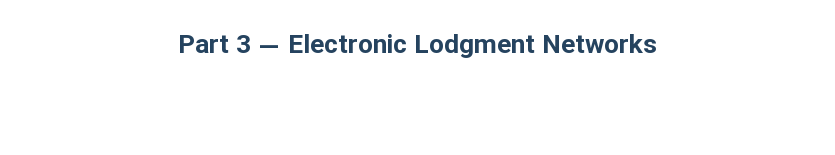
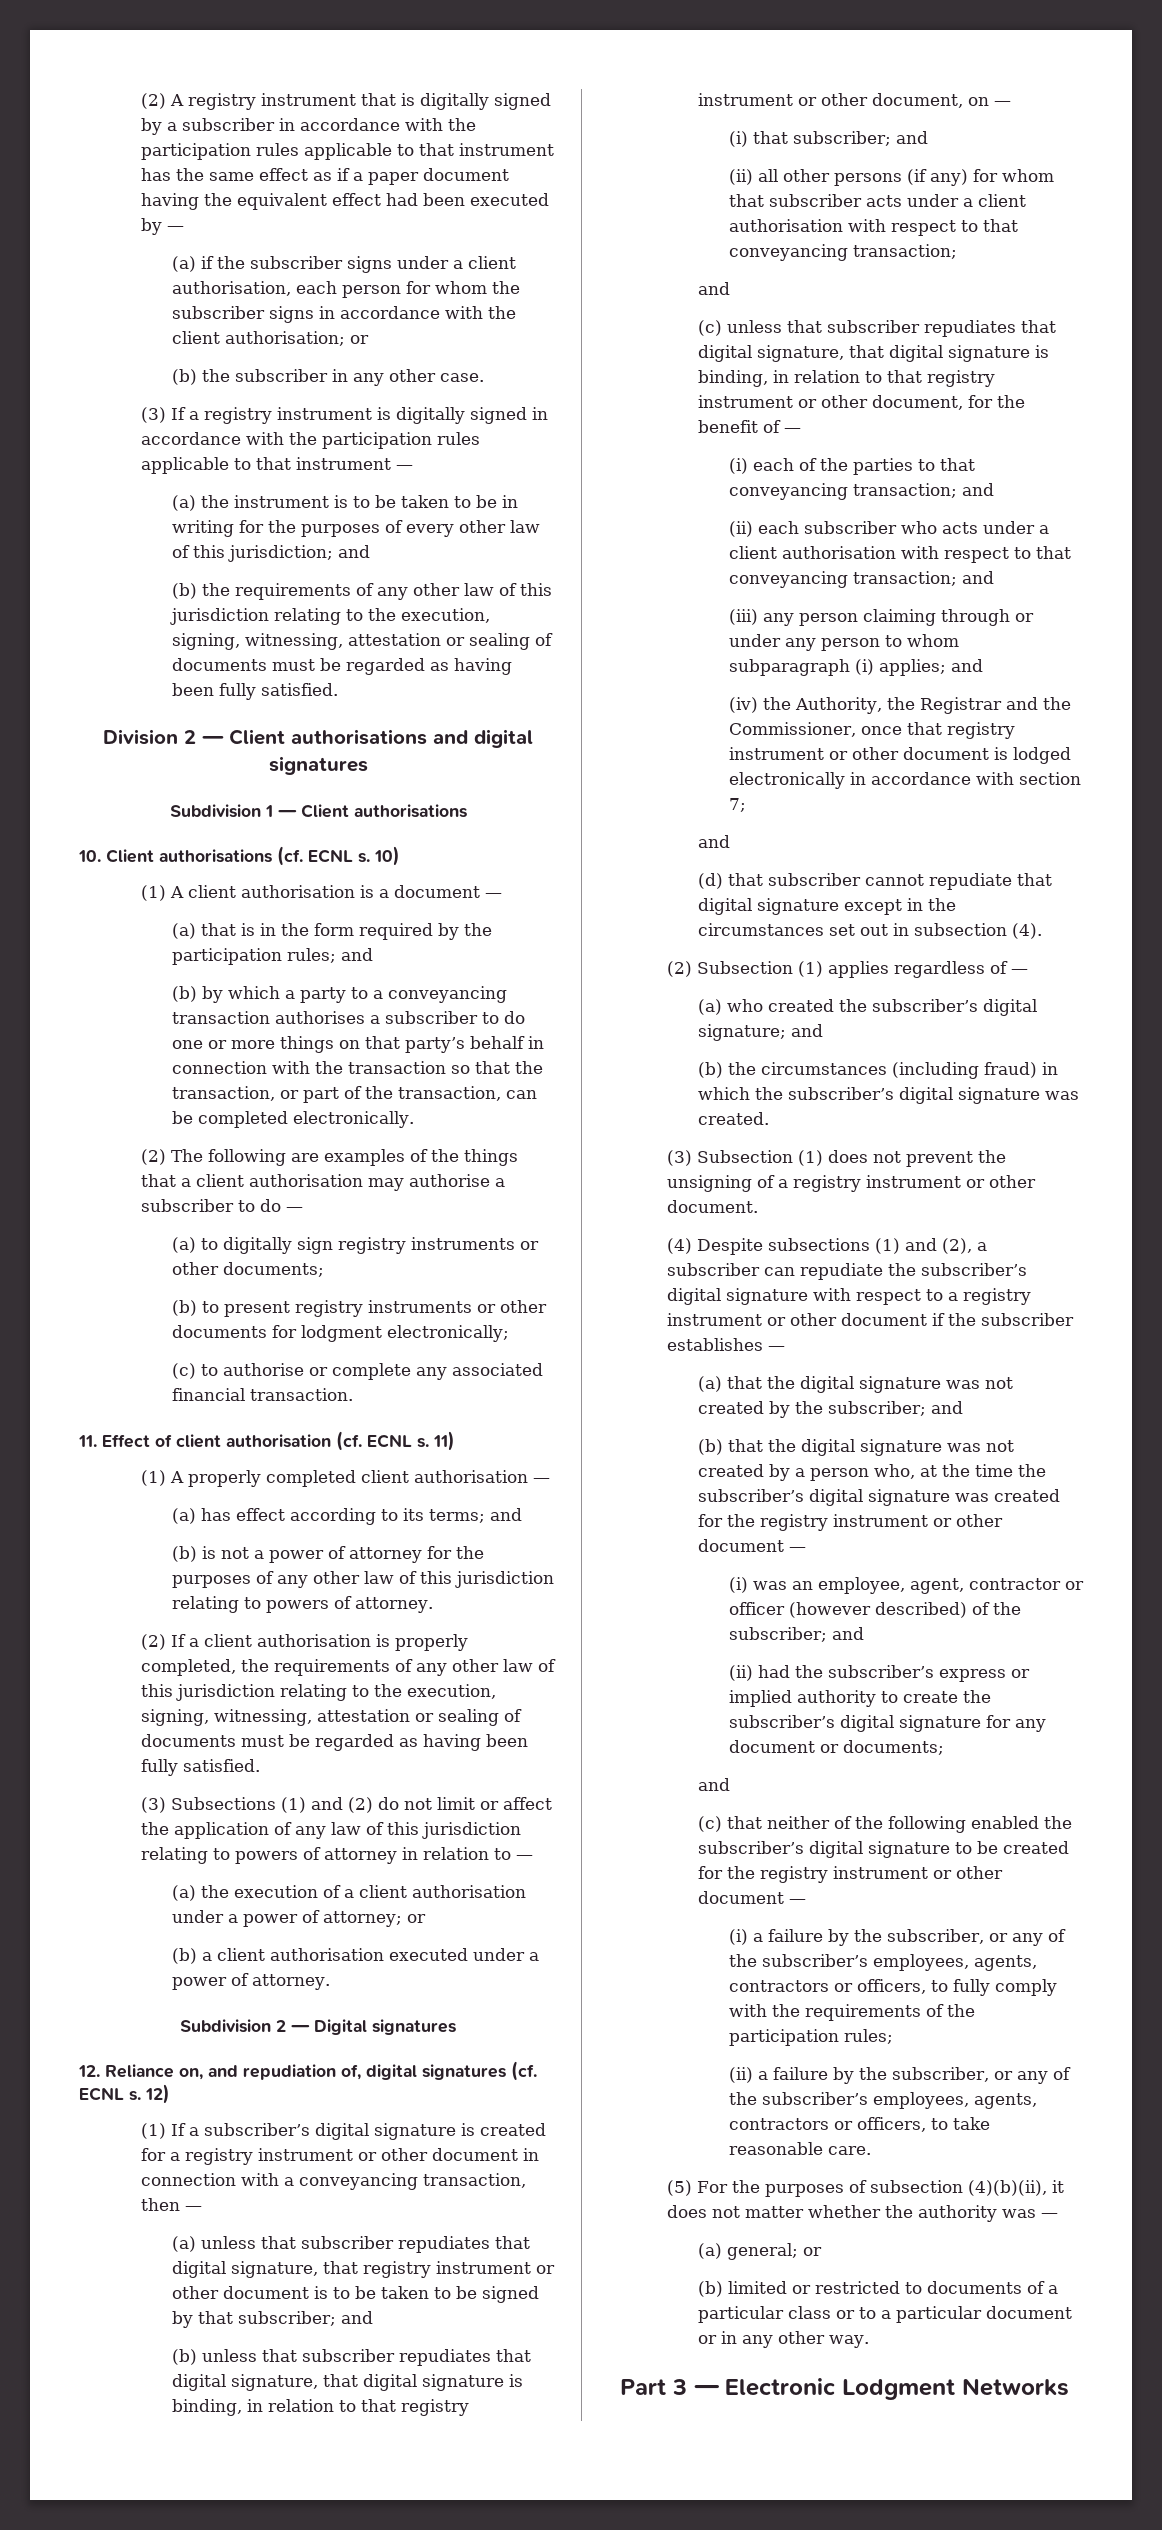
+ (2) A registry instrument that is digitally signed by a subscriber in accordance with the participation rules applicable to that instrument has the same effect as if a paper document having the equivalent effect had been executed by —
+ (a) if the subscriber signs under a client authorisation, each person for whom the subscriber signs in accordance with the client authorisation; or
+ (b) the subscriber in any other case.
+ (3) If a registry instrument is digitally signed in accordance with the participation rules applicable to that instrument —
+ (a) the instrument is to be taken to be in writing for the purposes of every other law of this jurisdiction; and
+ (b) the requirements of any other law of this jurisdiction relating to the execution, signing, witnessing, attestation or sealing of documents must be regarded as having been fully satisfied.
+ Division 2 — Client authorisations and digital signatures
+ Subdivision 1 — Client authorisations
+ 10. Client authorisations (cf. ECNL s. 10)
+ (1) A client authorisation is a document —
+ (a) that is in the form required by the participation rules; and
+ (b) by which a party to a conveyancing transaction authorises a subscriber to do one or more things on that party’s behalf in connection with the transaction so that the transaction, or part of the transaction, can be completed electronically.
+ (2) The following are examples of the things that a client authorisation may authorise a subscriber to do —
+ (a) to digitally sign registry instruments or other documents;
+ (b) to present registry instruments or other documents for lodgment electronically;
+ (c) to authorise or complete any associated financial transaction.
+ 11. Effect of client authorisation (cf. ECNL s. 11)
+ (1) A properly completed client authorisation —
+ (a) has effect according to its terms; and
+ (b) is not a power of attorney for the purposes of any other law of this jurisdiction relating to powers of attorney.
+ (2) If a client authorisation is properly completed, the requirements of any other law of this jurisdiction relating to the execution, signing, witnessing, attestation or sealing of documents must be regarded as having been fully satisfied.
+ (3) Subsections (1) and (2) do not limit or affect the application of any law of this jurisdiction relating to powers of attorney in relation to —
+ (a) the execution of a client authorisation under a power of attorney; or
+ (b) a client authorisation executed under a power of attorney.
+ Subdivision 2 — Digital signatures
+ 12. Reliance on, and repudiation of, digital signatures (cf. ECNL s. 12)
+ (1) If a subscriber’s digital signature is created for a registry instrument or other document in connection with a conveyancing transaction, then —
+ (a) unless that subscriber repudiates that digital signature, that registry instrument or other document is to be taken to be signed by that subscriber; and
+ (b) unless that subscriber repudiates that digital signature, that digital signature is binding, in relation to that registry instrument or other document, on —
+ (i) that subscriber; and
+ (ii) all other persons (if any) for whom that subscriber acts under a client authorisation with respect to that conveyancing transaction;
+ and
+ (c) unless that subscriber repudiates that digital signature, that digital signature is binding, in relation to that registry instrument or other document, for the benefit of —
+ (i) each of the parties to that conveyancing transaction; and
+ (ii) each subscriber who acts under a client authorisation with respect to that conveyancing transaction; and
+ (iii) any person claiming through or under any person to whom subparagraph (i) applies; and
+ (iv) the Authority, the Registrar and the Commissioner, once that registry instrument or other document is lodged electronically in accordance with section 7;
+ and
+ (d) that subscriber cannot repudiate that digital signature except in the circumstances set out in subsection (4).
+ (2) Subsection (1) applies regardless of —
+ (a) who created the subscriber’s digital signature; and
+ (b) the circumstances (including fraud) in which the subscriber’s digital signature was created.
+ (3) Subsection (1) does not prevent the unsigning of a registry instrument or other document.
+ (4) Despite subsections (1) and (2), a subscriber can repudiate the subscriber’s digital signature with respect to a registry instrument or other document if the subscriber establishes —
+ (a) that the digital signature was not created by the subscriber; and
+ (b) that the digital signature was not created by a person who, at the time the subscriber’s digital signature was created for the registry instrument or other document —
+ (i) was an employee, agent, contractor or officer (however described) of the subscriber; and
+ (ii) had the subscriber’s express or implied authority to create the subscriber’s digital signature for any document or documents;
+ and
+ (c) that neither of the following enabled the subscriber’s digital signature to be created for the registry instrument or other document —
+ (i) a failure by the subscriber, or any of the subscriber’s employees, agents, contractors or officers, to fully comply with the requirements of the participation rules;
+ (ii) a failure by the subscriber, or any of the subscriber’s employees, agents, contractors or officers, to take reasonable care.
+ (5) For the purposes of subsection (4)(b)(ii), it does not matter whether the authority was —
+ (a) general; or
+ (b) limited or restricted to documents of a particular class or to a particular document or in any other way.

